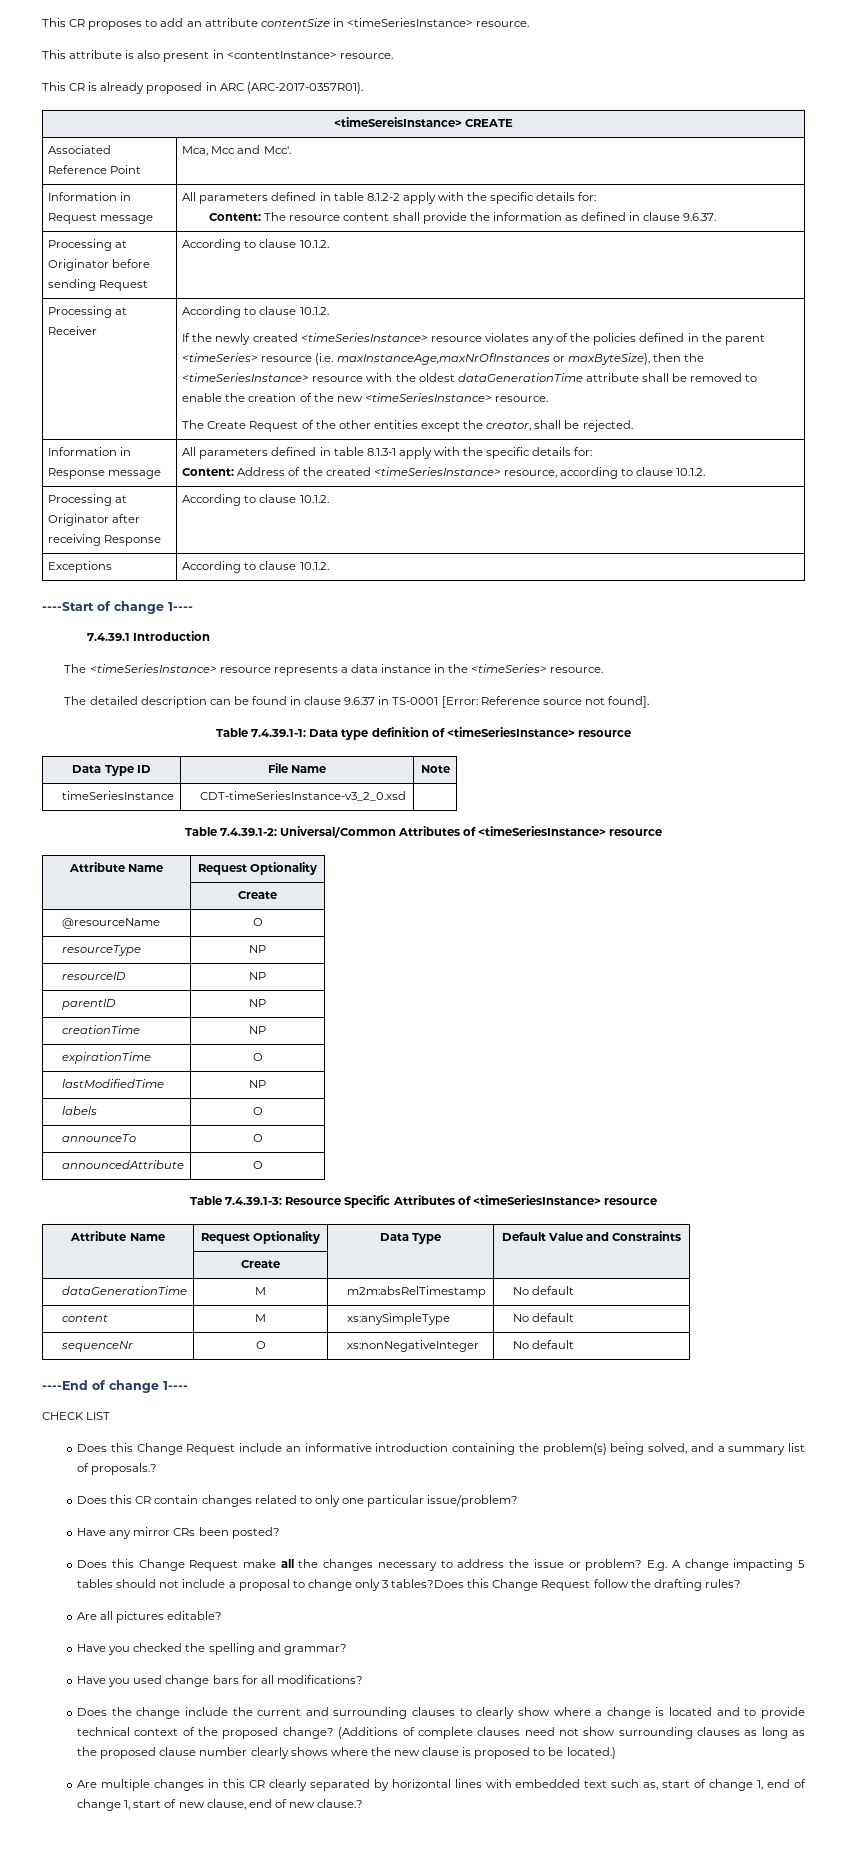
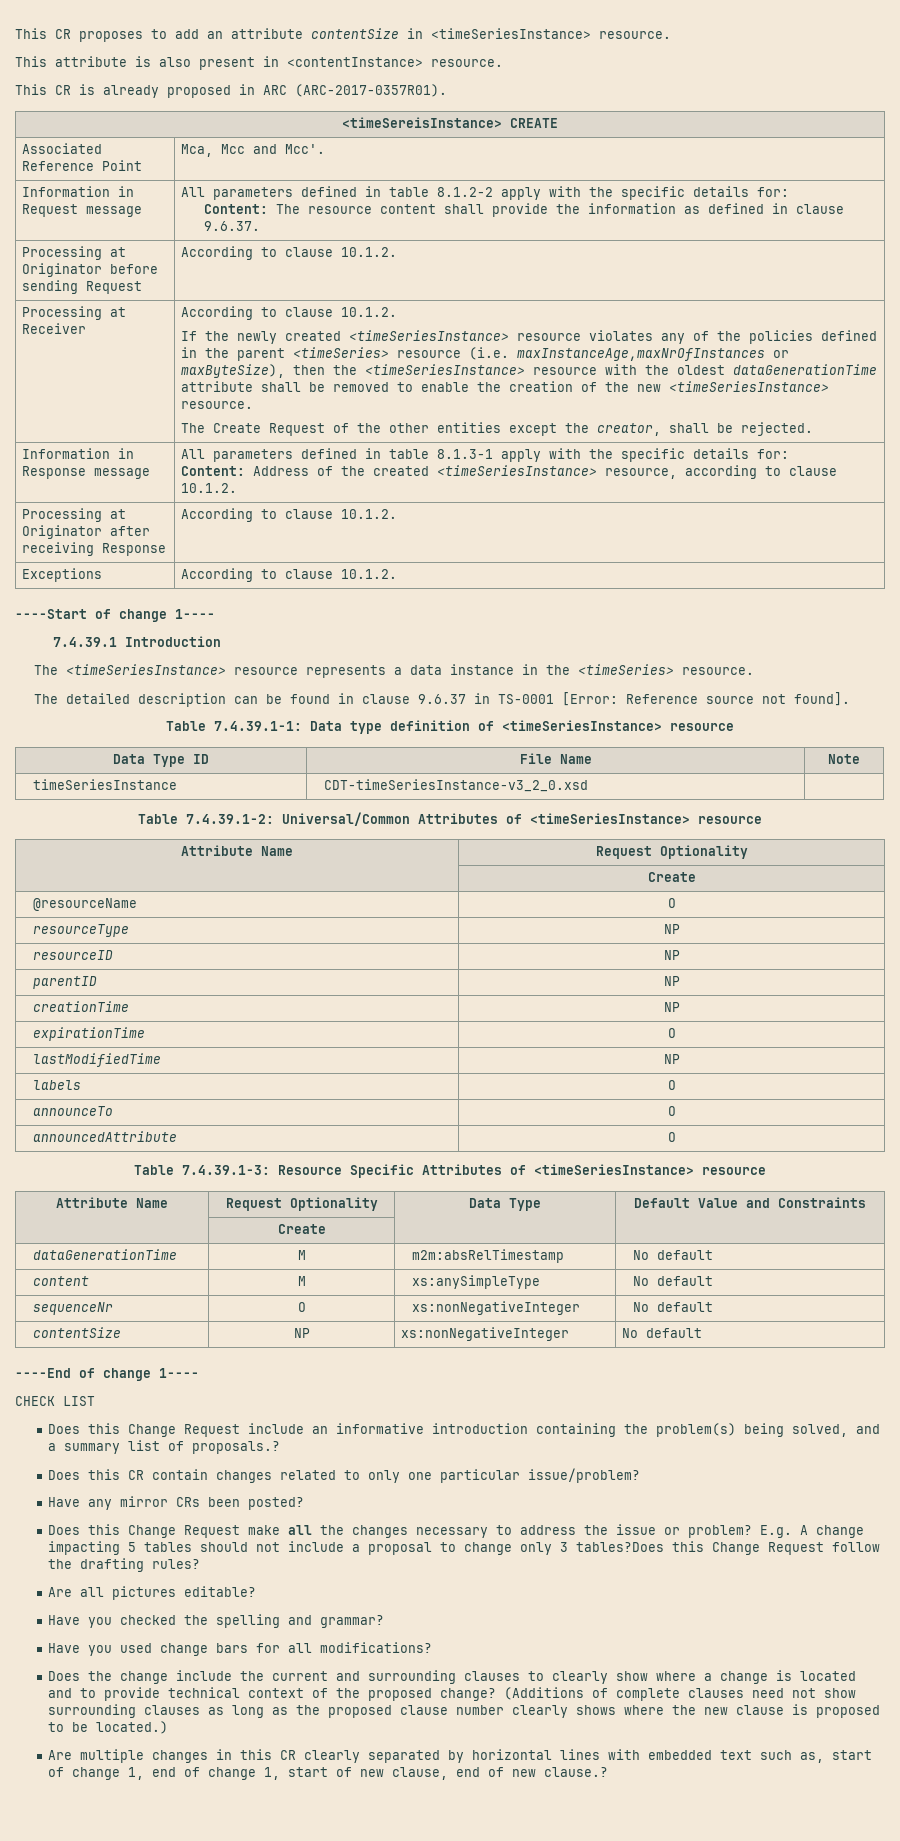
+ contentSize | NP | xs:nonNegativeInteger | No default

